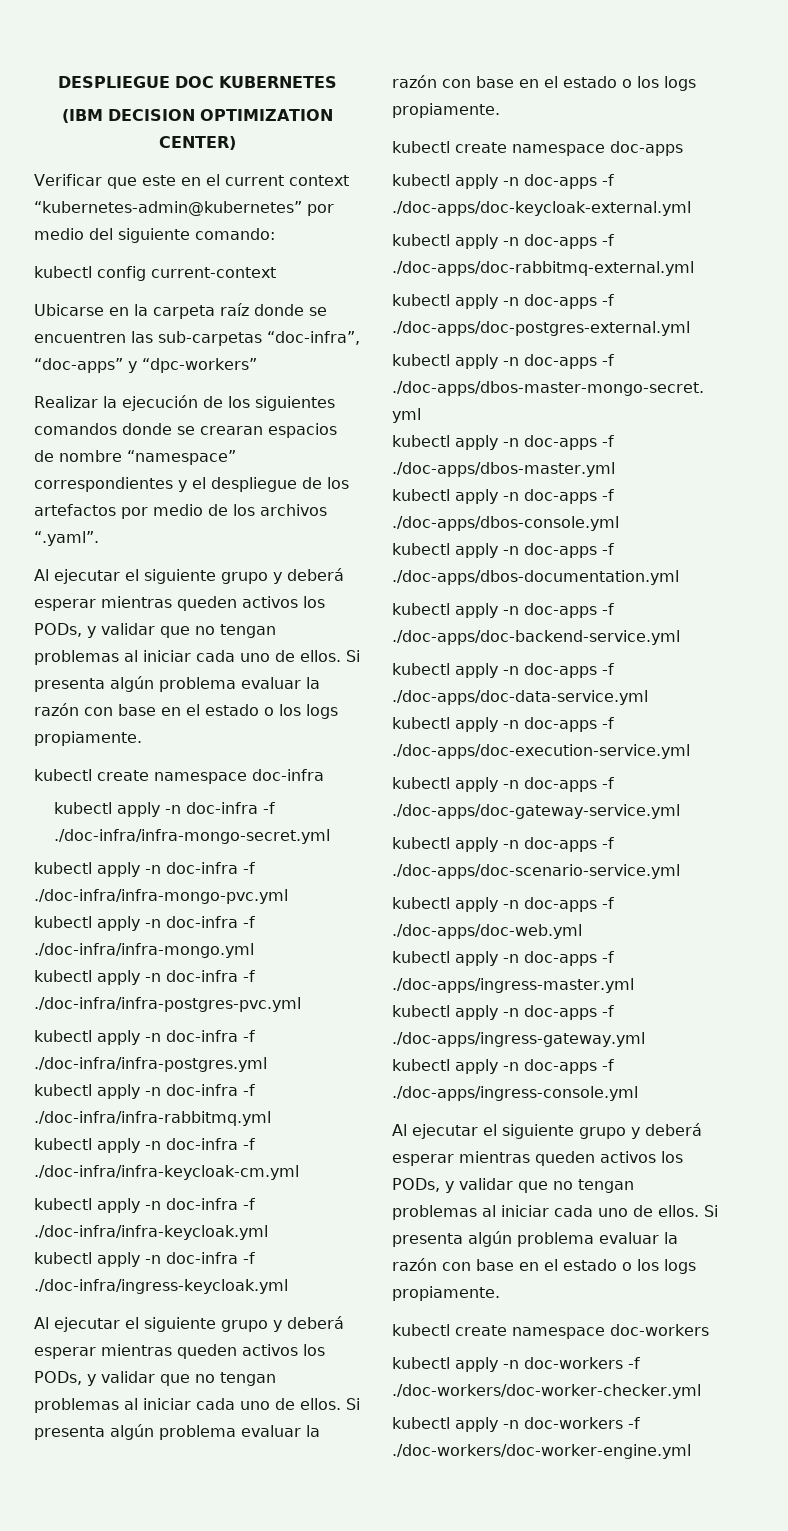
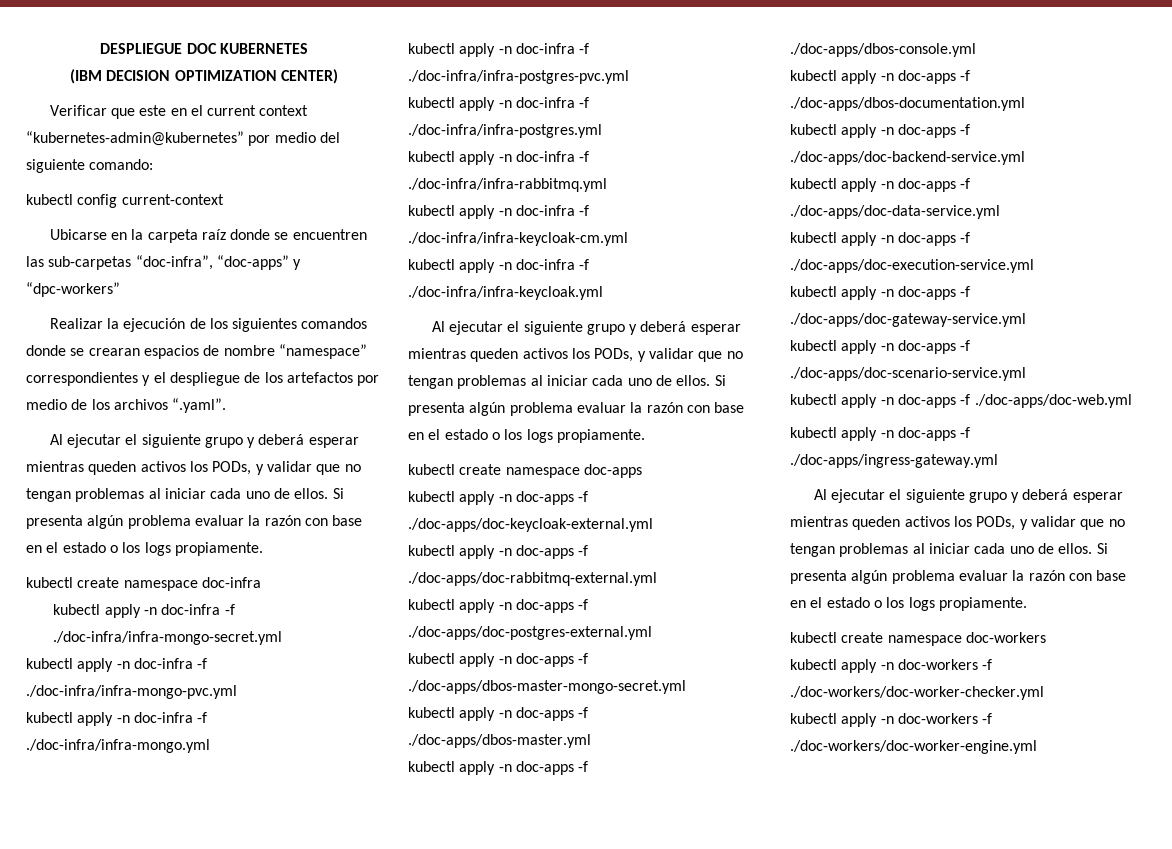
- kubectl apply -n doc-infra -f ./doc-infra/ingress-keycloak.yml
- kubectl apply -n doc-apps -f ./doc-apps/ingress-master.yml
- kubectl apply -n doc-apps -f ./doc-apps/ingress-console.yml

